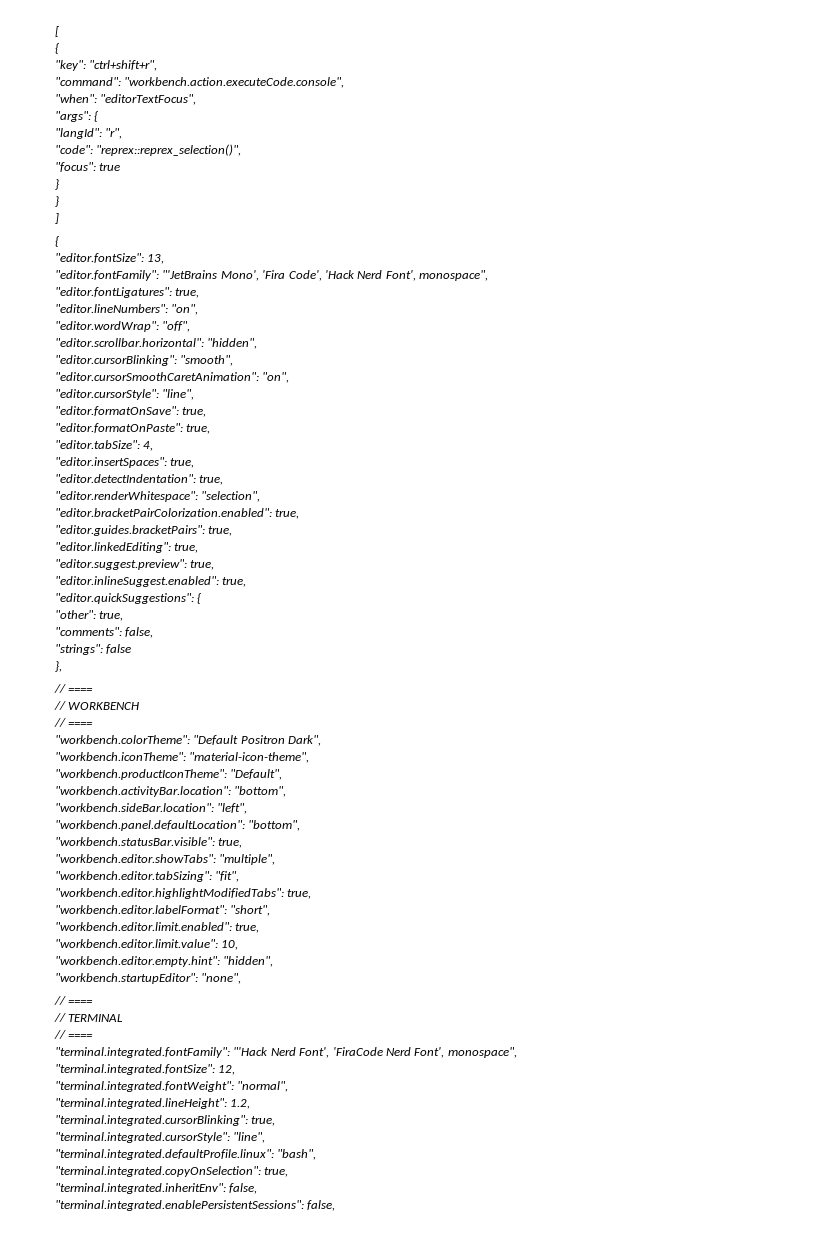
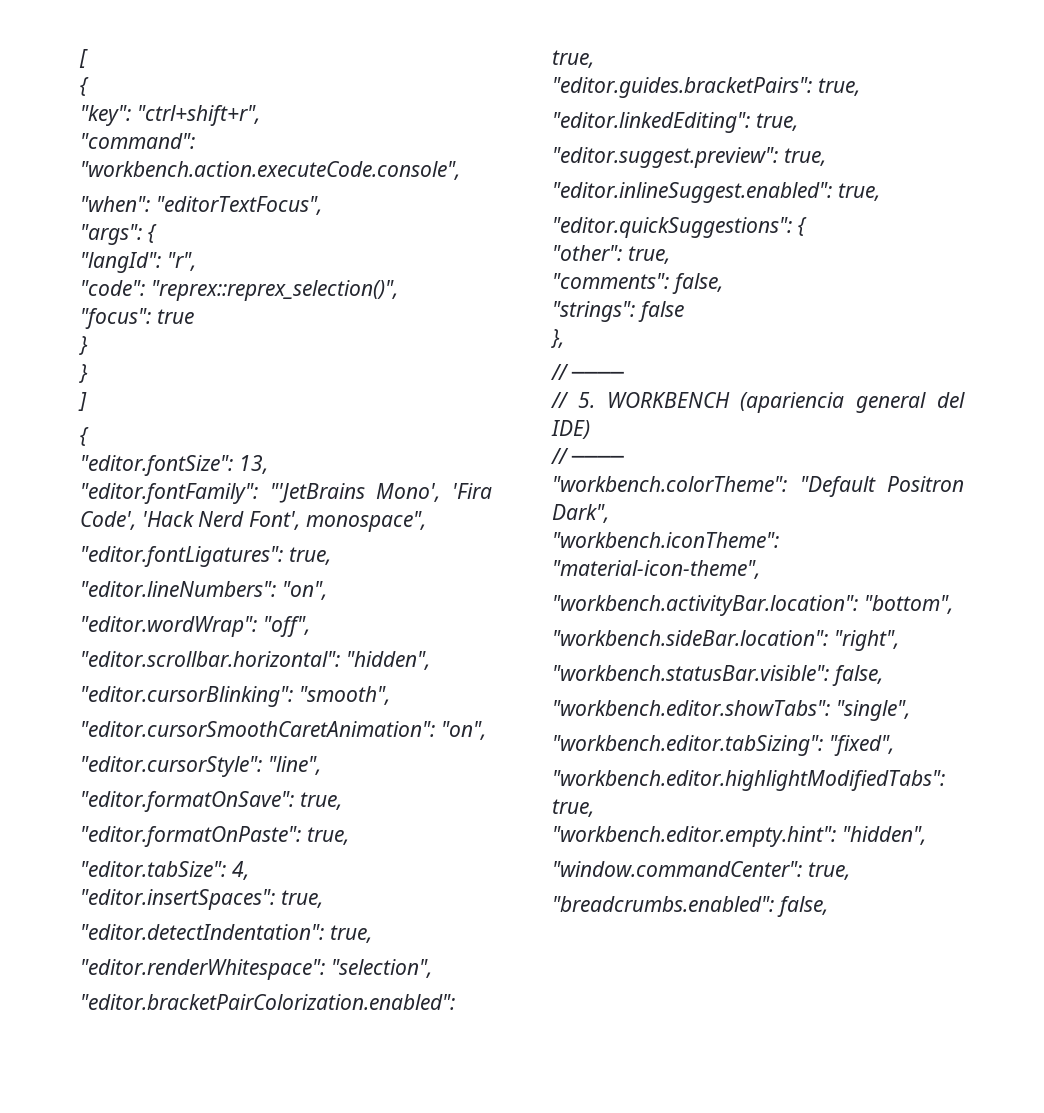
  },
- // ====
- // WORKBENCH
- // ====
+ // ────
+ // 5. WORKBENCH (apariencia general del IDE)
+ // ────
- "workbench.productIconTheme": "Default",
- "workbench.sideBar.location": "left",
- "workbench.panel.defaultLocation": "bottom",
+ "workbench.sideBar.location": "right",
- "workbench.statusBar.visible": true,
+ "workbench.statusBar.visible": false,
- "workbench.editor.showTabs": "multiple",
+ "workbench.editor.showTabs": "single",
- "workbench.editor.tabSizing": "fit",
+ "workbench.editor.tabSizing": "fixed",
- "workbench.editor.labelFormat": "short",
- "workbench.editor.limit.enabled": true,
- "workbench.editor.limit.value": 10,
  "workbench.editor.empty.hint": "hidden",
- "workbench.startupEditor": "none",
- // ====
- // TERMINAL
- // ====
- "terminal.integrated.fontFamily": "'Hack Nerd Font', 'FiraCode Nerd Font', monospace",
- "terminal.integrated.fontSize": 12,
- "terminal.integrated.fontWeight": "normal",
- "terminal.integrated.lineHeight": 1.2,
- "terminal.integrated.cursorBlinking": true,
- "terminal.integrated.cursorStyle": "line",
- "terminal.integrated.defaultProfile.linux": "bash",
- "terminal.integrated.copyOnSelection": true,
- "terminal.integrated.inheritEnv": false,
- "terminal.integrated.enablePersistentSessions": false,
+ "window.commandCenter": true,
+ "breadcrumbs.enabled": false,

